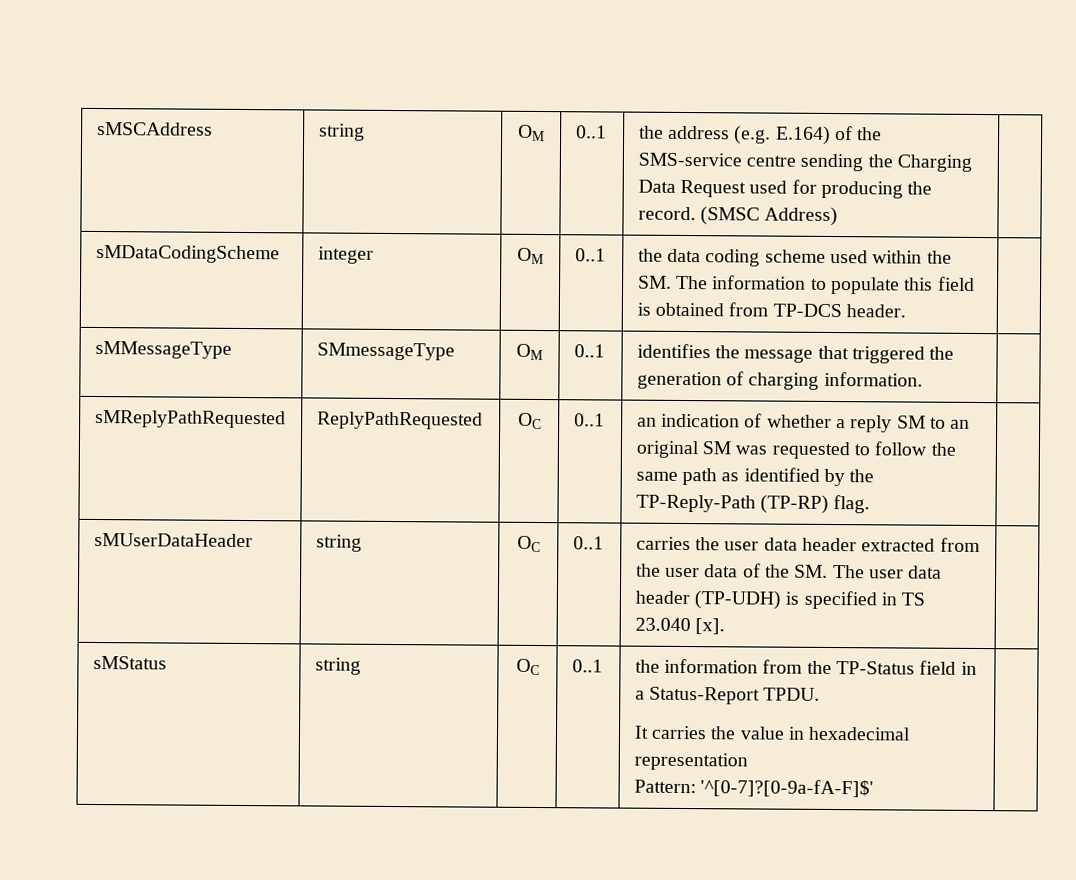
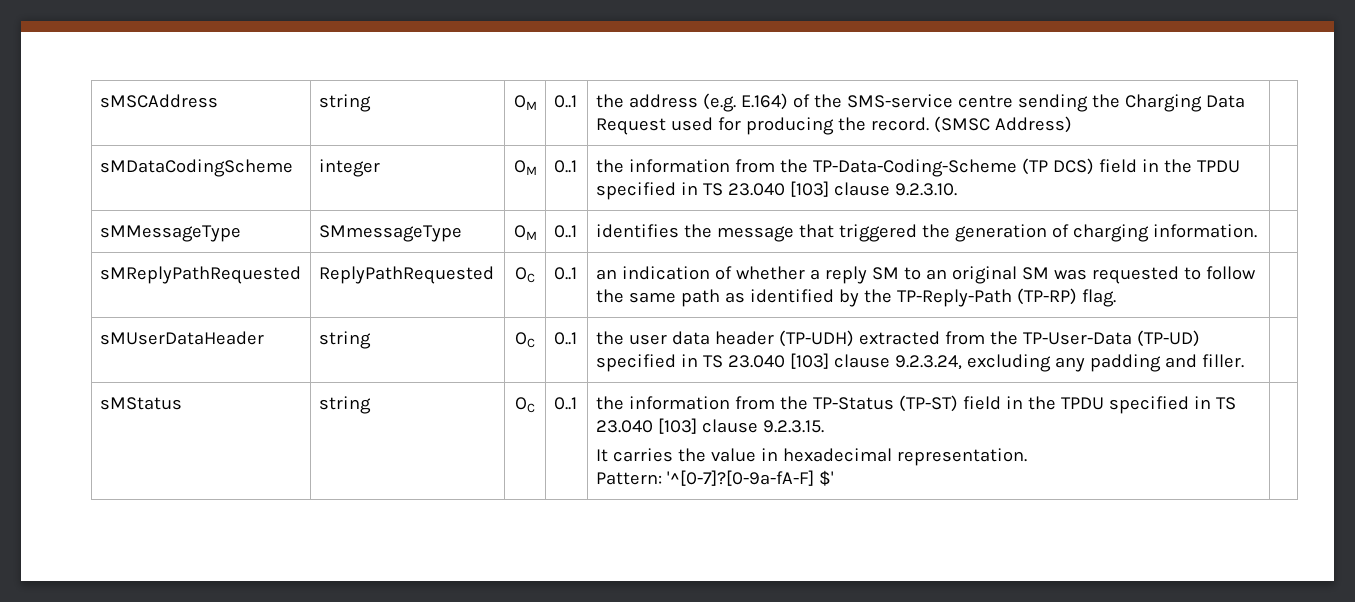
- sMDataCodingScheme | integer | OM | 0..1 | the data coding scheme used within the SM. The information to populate this field is obtained from TP-DCS header. |
+ sMDataCodingScheme | integer | OM | 0..1 | the information from the TP-Data-Coding-Scheme (TP DCS) field in the TPDU specified in TS 23.040 [103] clause 9.2.3.10. |
- sMUserDataHeader | string | OC | 0..1 | carries the user data header extracted from the user data of the SM. The user data header (TP-UDH) is specified in TS 23.040 [x]. |
+ sMUserDataHeader | string | OC | 0..1 | the user data header (TP-UDH) extracted from the TP-User-Data (TP-UD) specified in TS 23.040 [103] clause 9.2.3.24, excluding any padding and filler. |
- sMStatus | string | OC | 0..1 | the information from the TP-Status field in a Status-Report TPDU.
- It carries the value in hexadecimal representation
- Pattern: '^[0-7]?[0-9a-fA-F]$' |
+ sMStatus | string | OC | 0..1 | the information from the TP-Status (TP-ST) field in the TPDU specified in TS 23.040 [103] clause 9.2.3.15.
+ It carries the value in hexadecimal representation.
+ Pattern: '^[0-7]?[0-9a-fA-F] $' |

